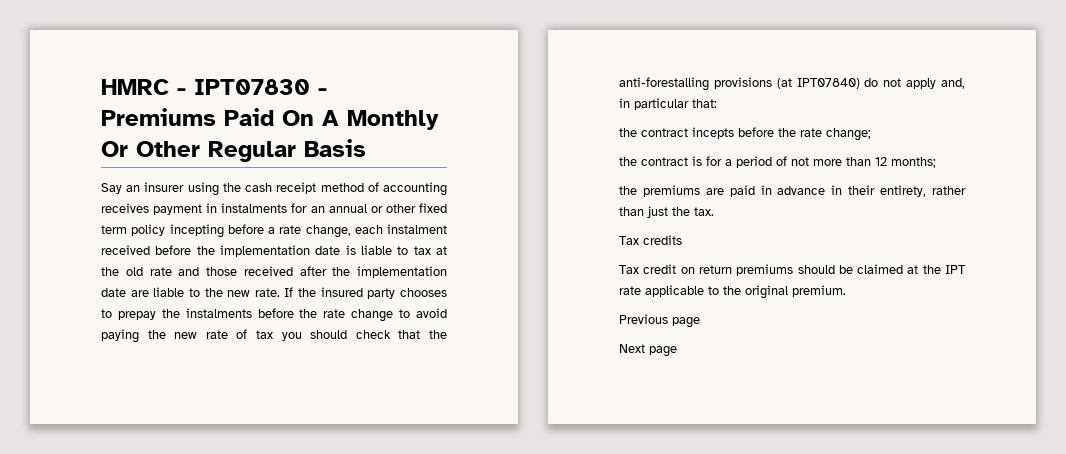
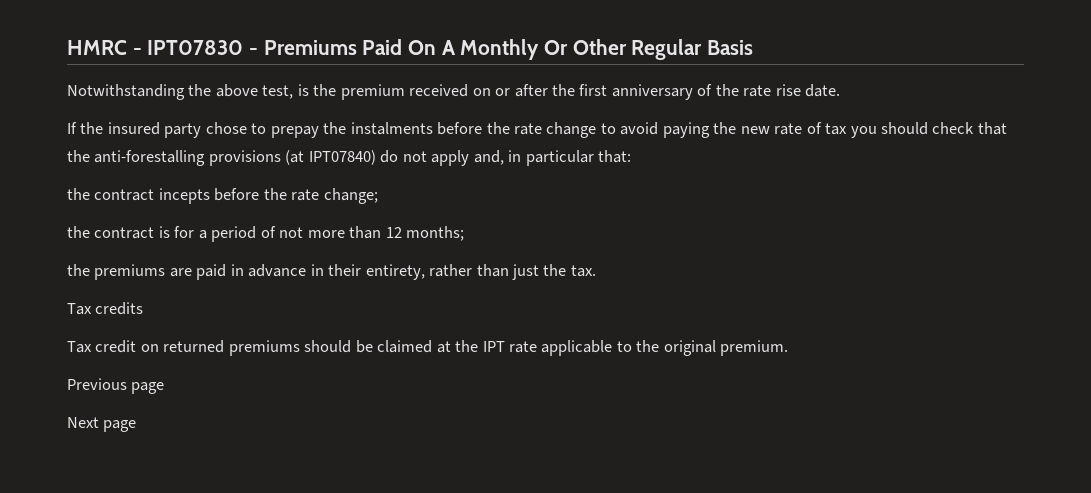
- Say an insurer using the cash receipt method of accounting receives payment in instalments for an annual or other fixed term policy incepting before a rate change, each instalment received before the implementation date is liable to tax at the old rate and those received after the implementation date are liable to the new rate. If the insured party chooses to prepay the instalments before the rate change to avoid paying the new rate of tax you should check that the anti-forestalling provisions (at IPT07840) do not apply and, in particular that:
+ Notwithstanding the above test, is the premium received on or after the first anniversary of the rate rise date.
+ If the insured party chose to prepay the instalments before the rate change to avoid paying the new rate of tax you should check that the anti-forestalling provisions (at IPT07840) do not apply and, in particular that:
- Tax credit on return premiums should be claimed at the IPT rate applicable to the original premium.
+ Tax credit on returned premiums should be claimed at the IPT rate applicable to the original premium.

